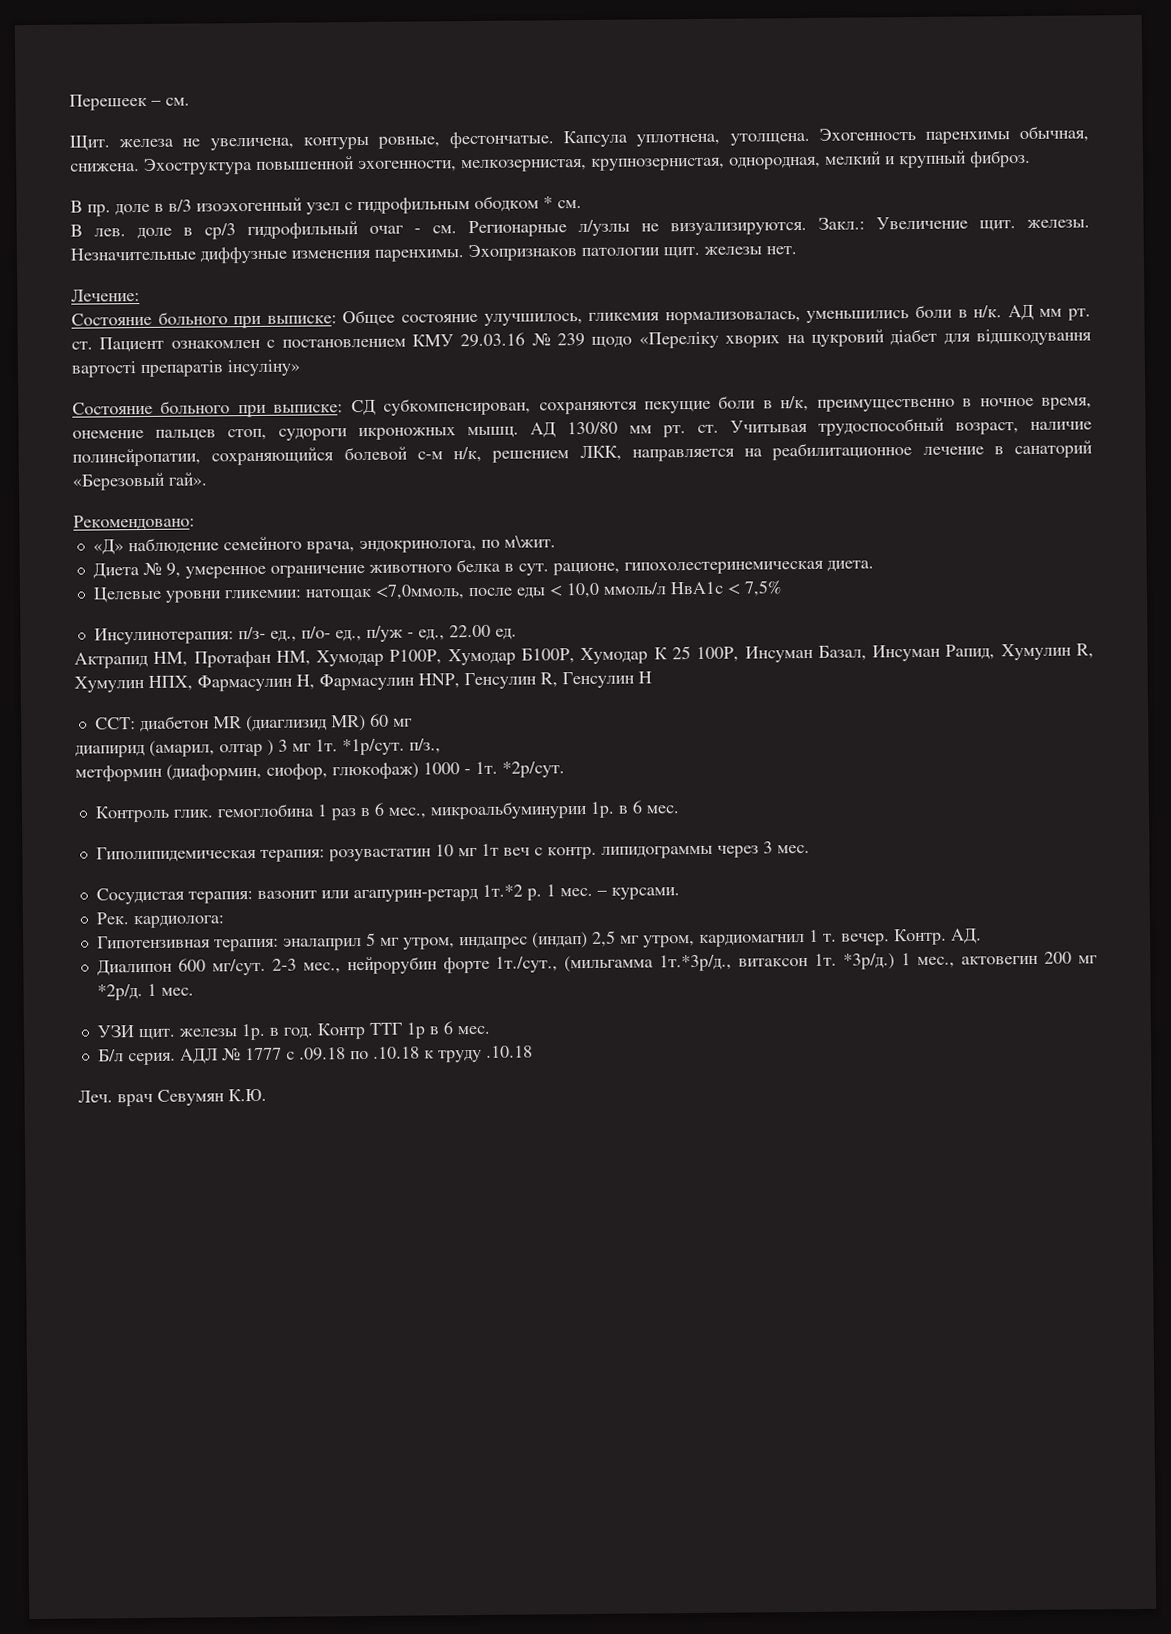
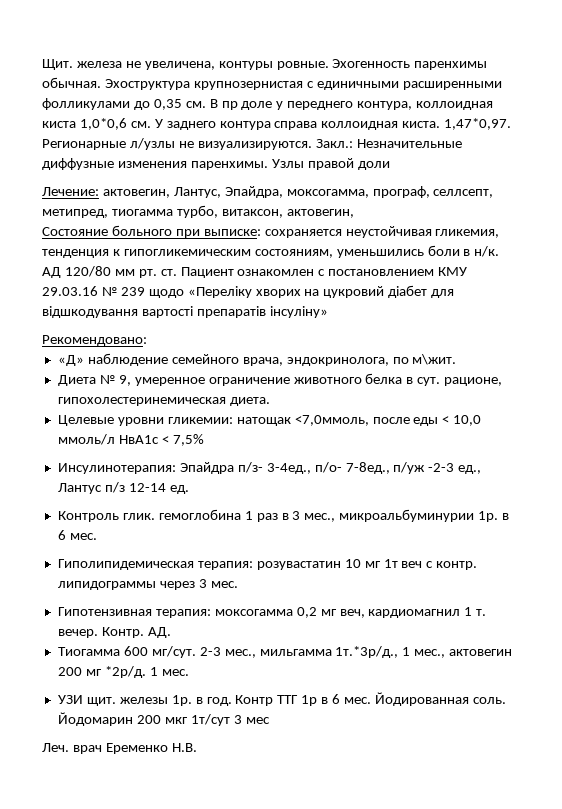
- Перешеек – см.
- Щит. железа не увеличена, контуры ровные, фестончатые. Капсула уплотнена, утолщена. Эхогенность паренхимы обычная, снижена. Эхоструктура повышенной эхогенности, мелкозернистая, крупнозернистая, однородная, мелкий и крупный фиброз.
- В пр. доле в в/3 изоэхогенный узел с гидрофильным ободком * см.
- В лев. доле в ср/3 гидрофильный очаг - см. Регионарные л/узлы не визуализируются.
+ Щит. железа не увеличена, контуры ровные. Эхогенность паренхимы обычная. Эхоструктура крупнозернистая с единичными расширенными фолликулами до 0,35 см. В пр доле у переднего контура, коллоидная киста 1,0*0,6 см. У заднего контура справа коллоидная киста. 1,47*0,97. Регионарные л/узлы не визуализируются.
- Закл.: Увеличение щит. железы. Незначительные диффузные изменения паренхимы.
+ Закл.: Незначительные диффузные изменения паренхимы.
- Эхопризнаков патологии щит. железы нет.
- Лечение:
- Состояние больного при выписке: Общее состояние улучшилось, гликемия нормализовалась, уменьшились боли в н/к.
+ Узлы правой доли
+ Лечение: актовегин, Лантус, Эпайдра, моксогамма, програф, селлсепт, метипред, тиогамма турбо, витаксон, актовегин,
+ Состояние больного при выписке: сохраняется неустойчивая гликемия, тенденция к гипогликемическим состояниям, уменьшились боли в н/к.
- АД мм рт. ст. Пациент ознакомлен с постановлением КМУ 29.03.16 № 239 щодо «Перелiку хворих на цукровий дiабет для вiдшкодування вартостi препаратiв iнсулiну»
+ АД 120/80 мм рт. ст. Пациент ознакомлен с постановлением КМУ 29.03.16 № 239 щодо «Перелiку хворих на цукровий дiабет для вiдшкодування вартостi препаратiв iнсулiну»
- Состояние больного при выписке: СД субкомпенсирован, сохраняются пекущие боли в н/к, преимущественно в ночное время, онемение пальцев стоп, судороги икроножных мышц. АД 130/80 мм рт. ст. Учитывая трудоспособный возраст, наличие полинейропатии, сохраняющийся болевой с-м н/к, решением ЛКК, направляется на реабилитационное лечение в санаторий «Березовый гай».
- Инсулинотерапия: п/з- ед., п/о- ед., п/уж - ед., 22.00 ед.
- Актрапид НМ, Протафан НМ, Хумодар Р100Р, Хумодар Б100Р, Хумодар К 25 100Р, Инсуман Базал, Инсуман Рапид, Хумулин R, Хумулин НПХ, Фармасулин Н, Фармасулин НNР, Генсулин R, Генсулин Н
- ССТ: диабетон МR (диаглизид МR) 60 мг
- диапирид (амарил, олтар ) 3 мг 1т. *1р/сут. п/з.,
- метформин (диаформин, сиофор, глюкофаж) 1000 - 1т. *2р/сут.
+ Инсулинотерапия: Эпайдра п/з- 3-4ед., п/о- 7-8ед., п/уж -2-3 ед., Лантус п/з 12-14 ед.
- Контроль глик. гемоглобина 1 раз в 6 мес., микроальбуминурии 1р. в 6 мес.
+ Контроль глик. гемоглобина 1 раз в 3 мес., микроальбуминурии 1р. в 6 мес.
- Сосудистая терапия: вазонит или агапурин-ретард 1т.*2 р. 1 мес. – курсами.
- Рек. кардиолога:
- Гипотензивная терапия: эналаприл 5 мг утром, индапрес (индап) 2,5 мг утром, кардиомагнил 1 т. вечер.
+ Гипотензивная терапия: моксогамма 0,2 мг веч, кардиомагнил 1 т. вечер.
- Диалипон 600 мг/сут.
+ Тиогамма 600 мг/сут.
- 2-3 мес., нейрорубин форте 1т./сут., (мильгамма 1т.*3р/д., витаксон 1т. *3р/д.) 1 мес., актовегин 200 мг *2р/д.
+ 2-3 мес., мильгамма 1т.*3р/д., 1 мес., актовегин 200 мг *2р/д.
- Контр ТТГ 1р в 6 мес.
- Б/л серия. АДЛ № 1777 с .09.18 по .10.18 к труду .10.18
+ Контр ТТГ 1р в 6 мес. Йодированная соль. Йодомарин 200 мкг 1т/сут 3 мес
- Леч. врач Севумян К.Ю.
+ Леч. врач Еременко Н.В.

